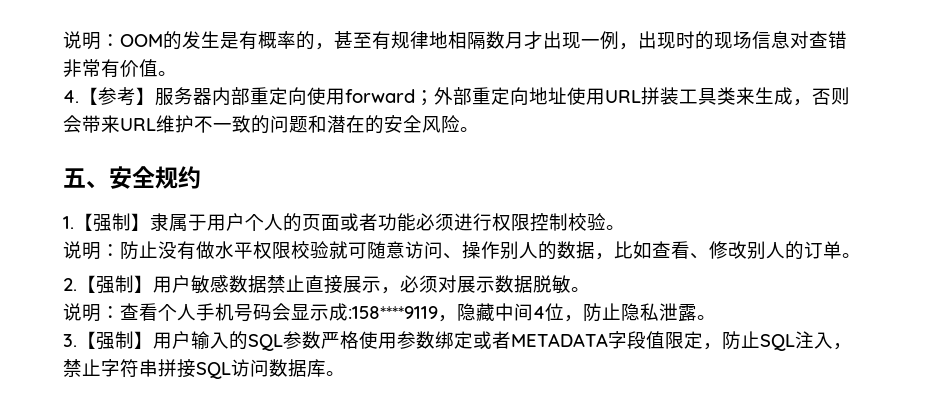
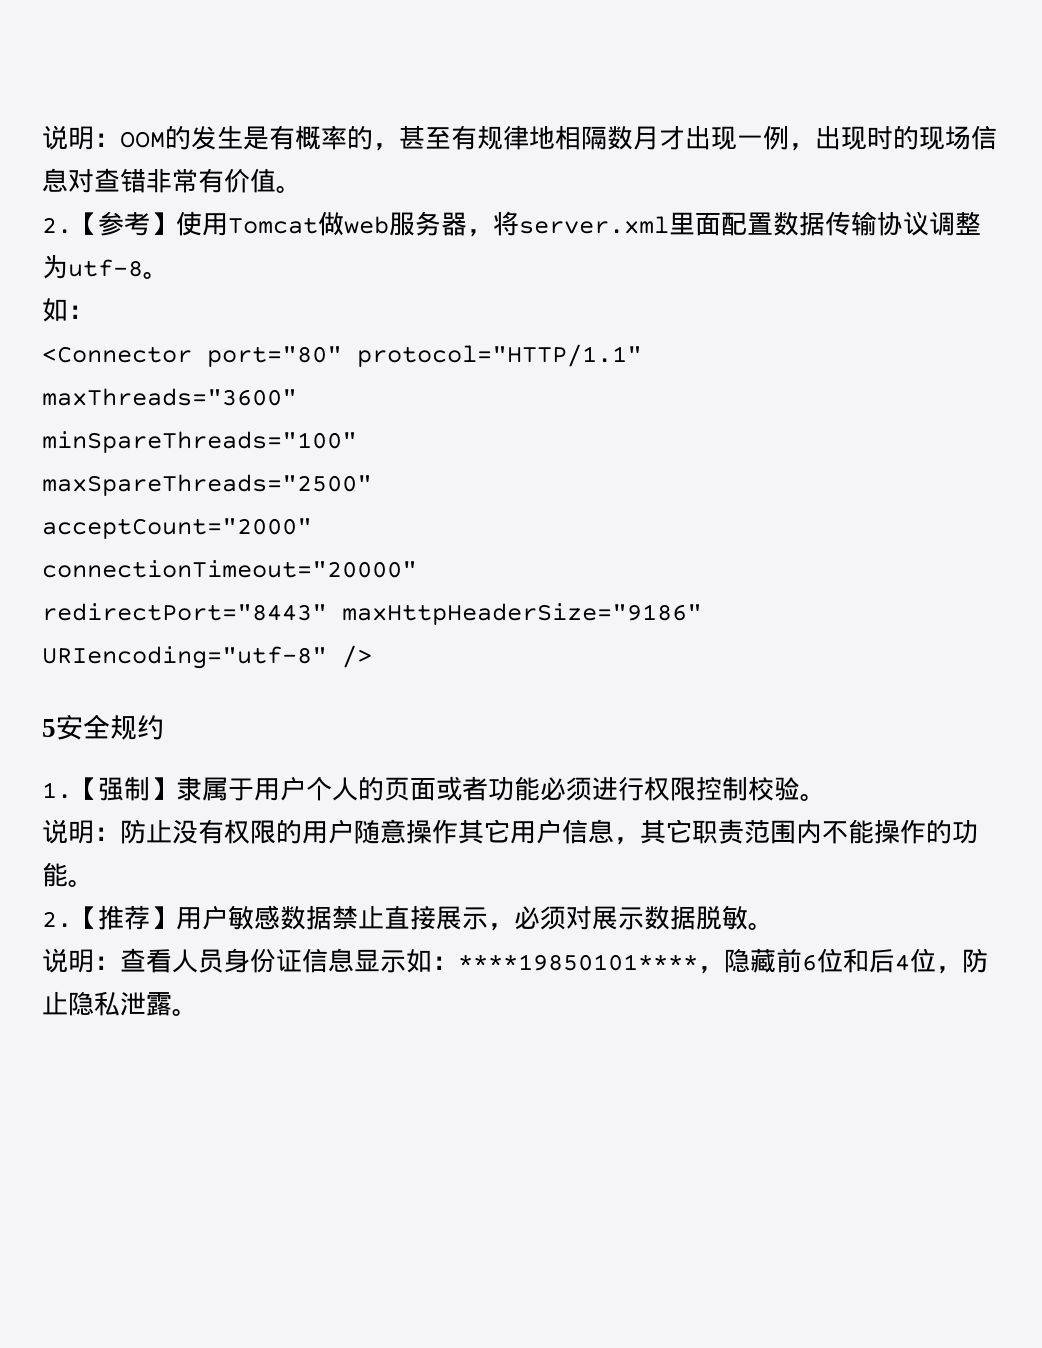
- 4.【参考】服务器内部重定向使用forward；外部重定向地址使用URL拼装工具类来生成，否则会带来URL维护不一致的问题和潜在的安全风险。
- 五、安全规约
+ 2.【参考】使用Tomcat做web服务器，将server.xml里面配置数据传输协议调整为utf-8。
+ 如：
+ <Connector port="80" protocol="HTTP/1.1"
+ maxThreads="3600"
+ minSpareThreads="100"
+ maxSpareThreads="2500"
+ acceptCount="2000"
+ connectionTimeout="20000"
+ redirectPort="8443" maxHttpHeaderSize="9186" URIencoding="utf-8" />
+ 5安全规约
- 说明：防止没有做水平权限校验就可随意访问、操作别人的数据，比如查看、修改别人的订单。
- 2.【强制】用户敏感数据禁止直接展示，必须对展示数据脱敏。
+ 说明：防止没有权限的用户随意操作其它用户信息，其它职责范围内不能操作的功能。
+ 2.【推荐】用户敏感数据禁止直接展示，必须对展示数据脱敏。
- 说明：查看个人手机号码会显示成:158****9119，隐藏中间4位，防止隐私泄露。
+ 说明：查看人员身份证信息显示如：****19850101****，隐藏前6位和后4位，防止隐私泄露。
- 3.【强制】用户输入的SQL参数严格使用参数绑定或者METADATA字段值限定，防止SQL注入，禁止字符串拼接SQL访问数据库。

